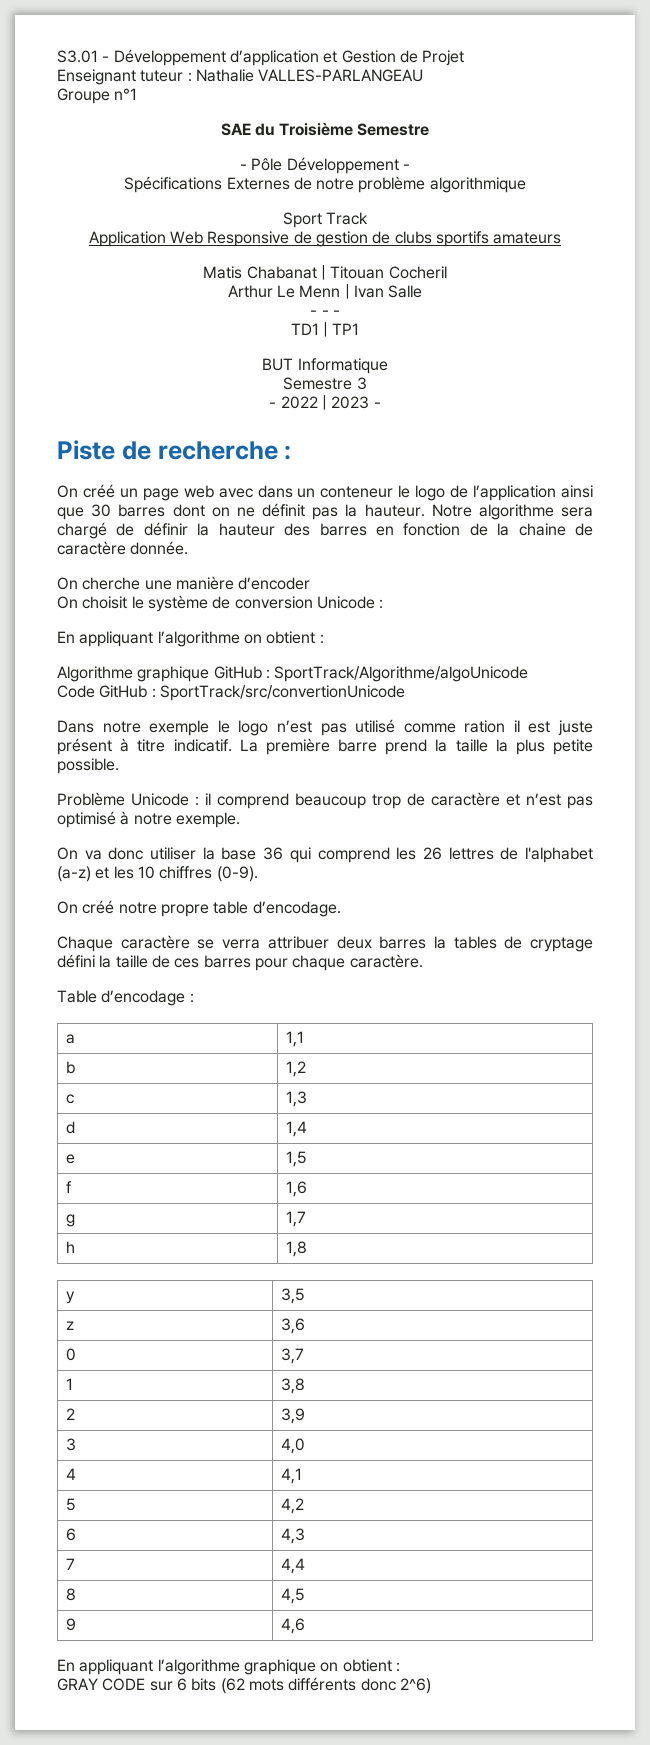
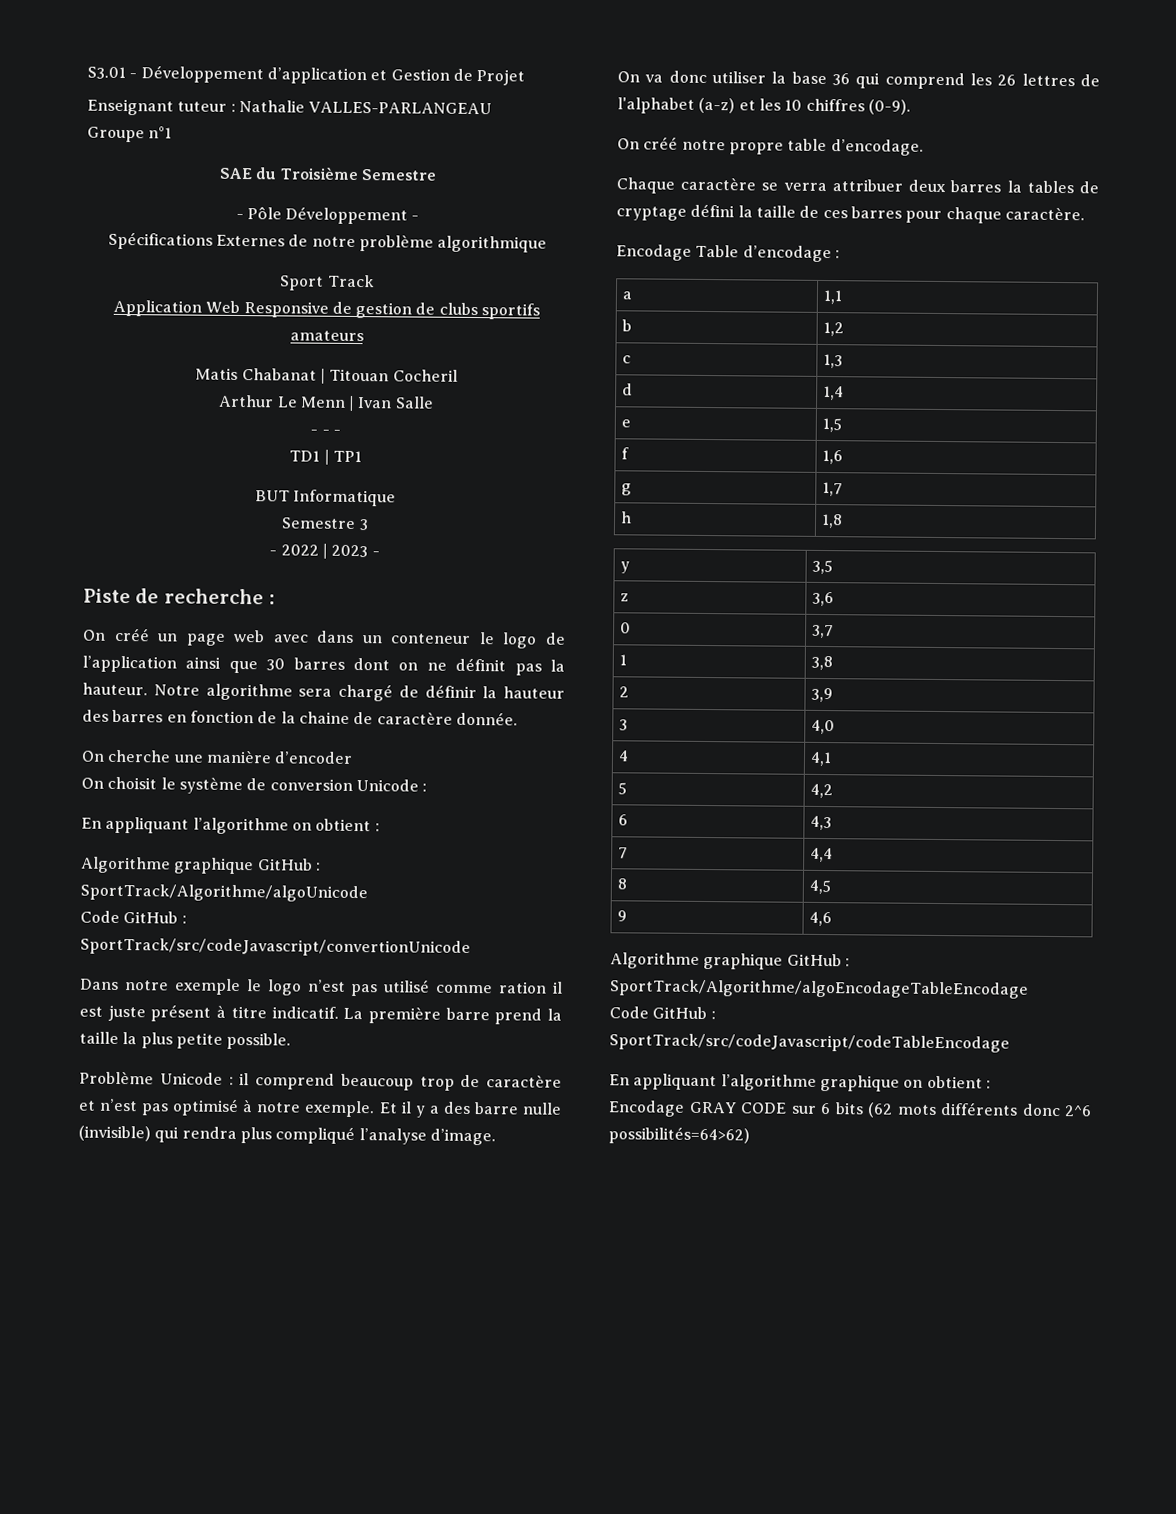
- Code GitHub : SportTrack/src/convertionUnicode
+ Code GitHub : SportTrack/src/codeJavascript/convertionUnicode
+ Et il y a des barre nulle (invisible) qui rendra plus compliqué l’analyse d’image.
- Table d’encodage :
+ Encodage Table d’encodage :
+ Algorithme graphique GitHub : SportTrack/Algorithme/algoEncodageTableEncodage
+ Code GitHub : SportTrack/src/codeJavascript/codeTableEncodage
- GRAY CODE sur 6 bits (62 mots différents donc 2^6)
+ Encodage GRAY CODE sur 6 bits (62 mots différents donc 2^6 possibilités=64>62)

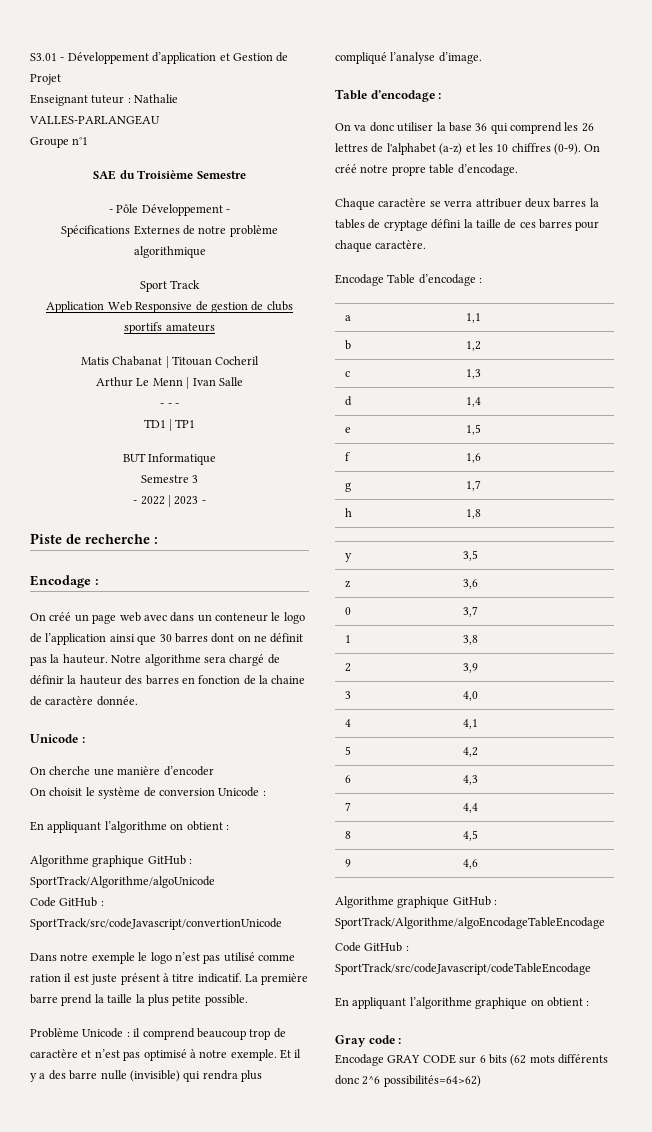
+ Encodage :
  Notre algorithme sera chargé de définir la hauteur des barres en fonction de la chaine de caractère donnée.
+ Unicode :
  Et il y a des barre nulle (invisible) qui rendra plus compliqué l’analyse d’image.
+ Table d’encodage :
- On va donc utiliser la base 36 qui comprend les 26 lettres de l'alphabet (a-z) et les 10 chiffres (0-9).
- On créé notre propre table d’encodage.
+ On va donc utiliser la base 36 qui comprend les 26 lettres de l'alphabet (a-z) et les 10 chiffres (0-9). On créé notre propre table d’encodage.
+ Gray code :

